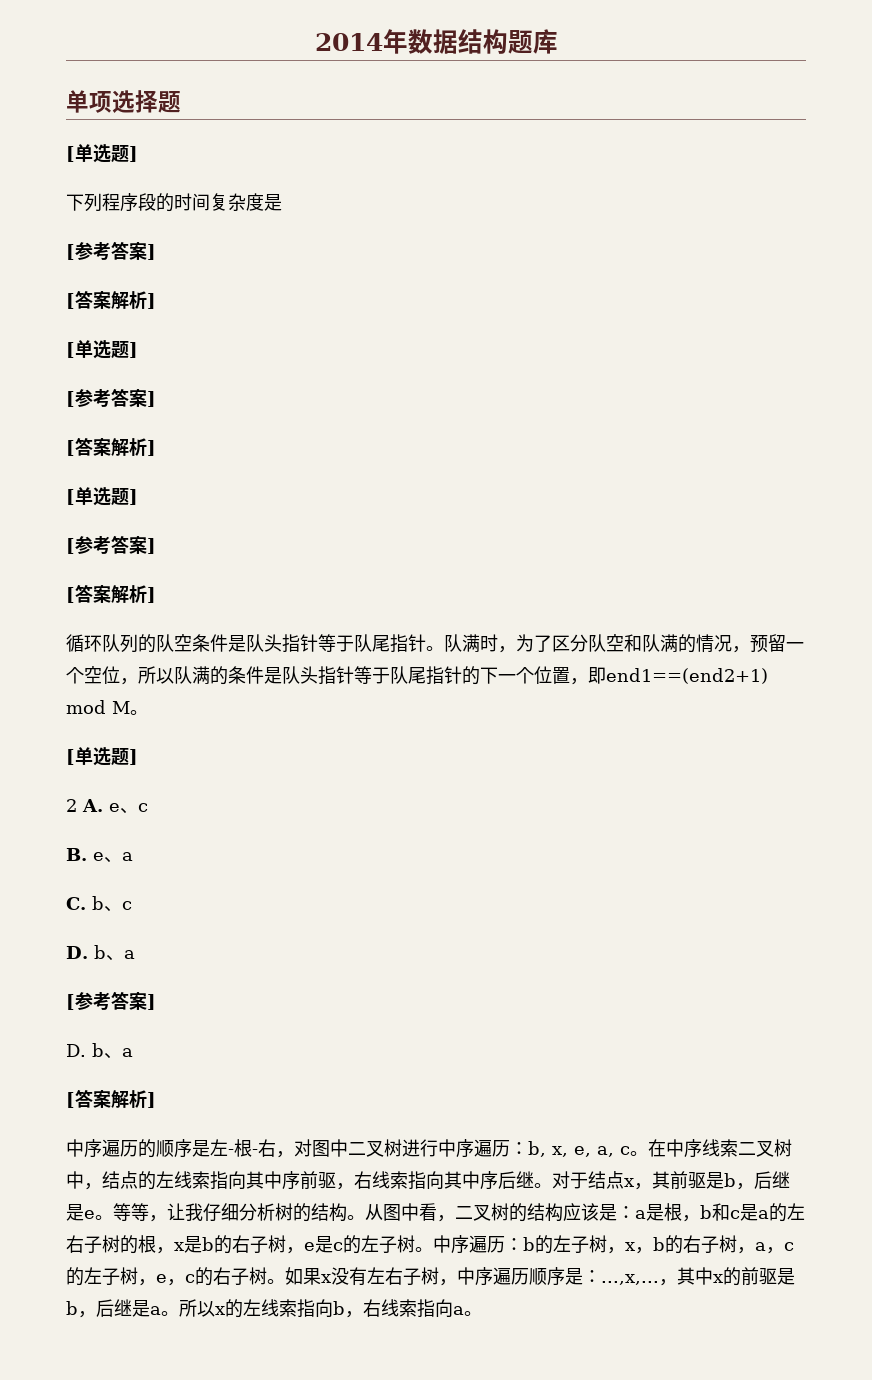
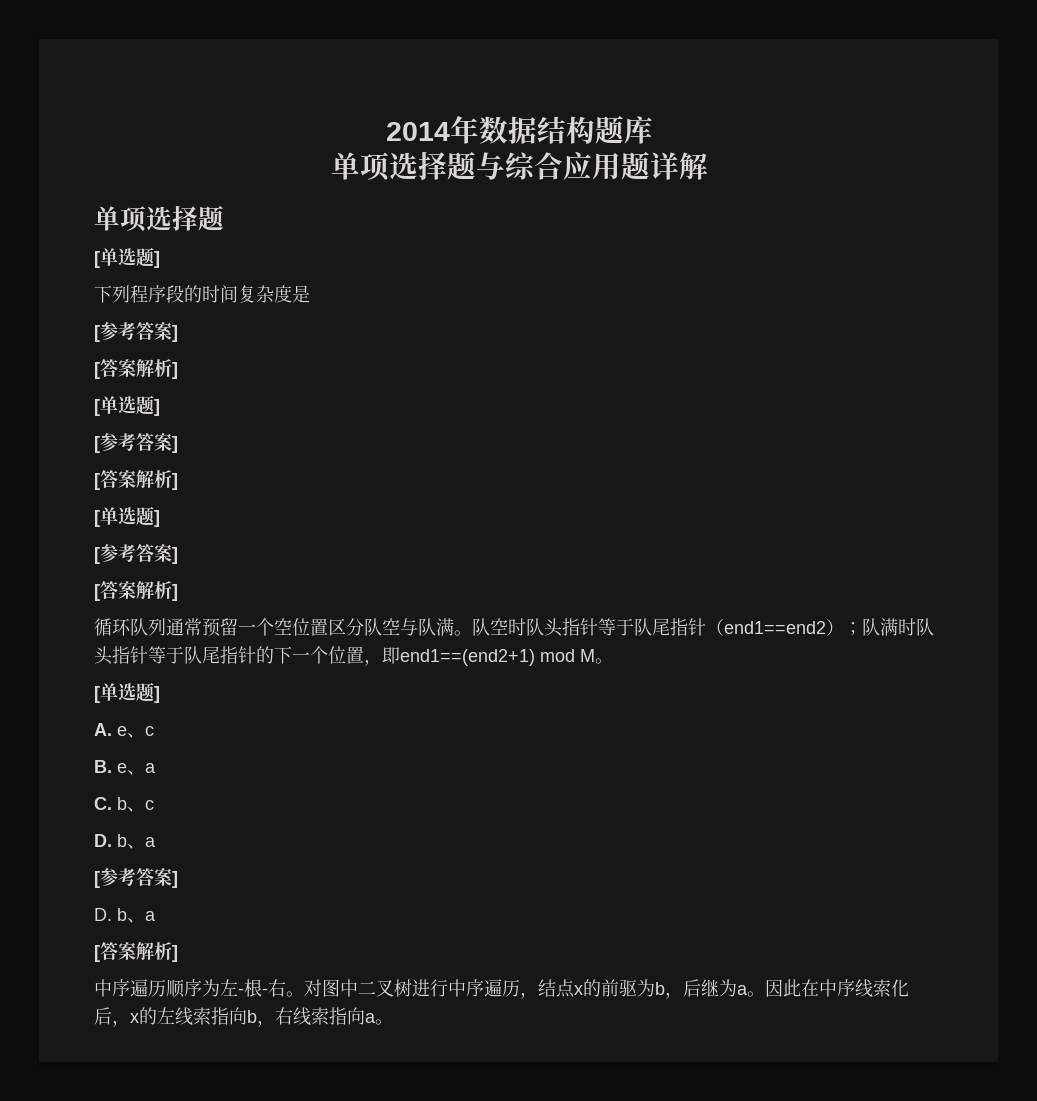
+ 单项选择题与综合应用题详解
- 循环队列的队空条件是队头指针等于队尾指针。队满时，为了区分队空和队满的情况，预留一个空位，所以队满的条件是队头指针等于队尾指针的下一个位置，即end1==(end2+1) mod M。
+ 循环队列通常预留一个空位置区分队空与队满。队空时队头指针等于队尾指针（end1==end2）；队满时队头指针等于队尾指针的下一个位置，即end1==(end2+1) mod M。
- 2 A. e、c
+ A. e、c
- 中序遍历的顺序是左-根-右，对图中二叉树进行中序遍历：b, x, e, a, c。在中序线索二叉树中，结点的左线索指向其中序前驱，右线索指向其中序后继。对于结点x，其前驱是b，后继是e。等等，让我仔细分析树的结构。从图中看，二叉树的结构应该是：a是根，b和c是a的左右子树的根，x是b的右子树，e是c的左子树。中序遍历：b的左子树，x，b的右子树，a，c的左子树，e，c的右子树。如果x没有左右子树，中序遍历顺序是：...,x,...，其中x的前驱是b，后继是a。所以x的左线索指向b，右线索指向a。
+ 中序遍历顺序为左-根-右。对图中二叉树进行中序遍历，结点x的前驱为b，后继为a。因此在中序线索化后，x的左线索指向b，右线索指向a。

